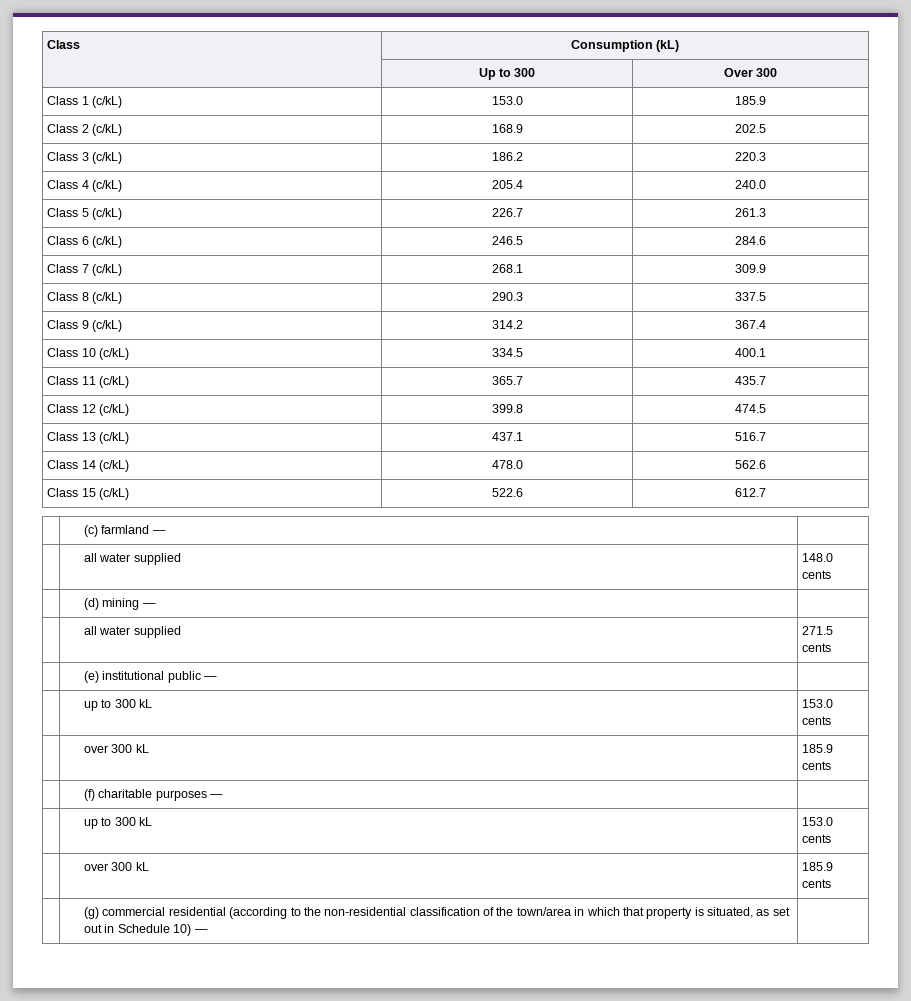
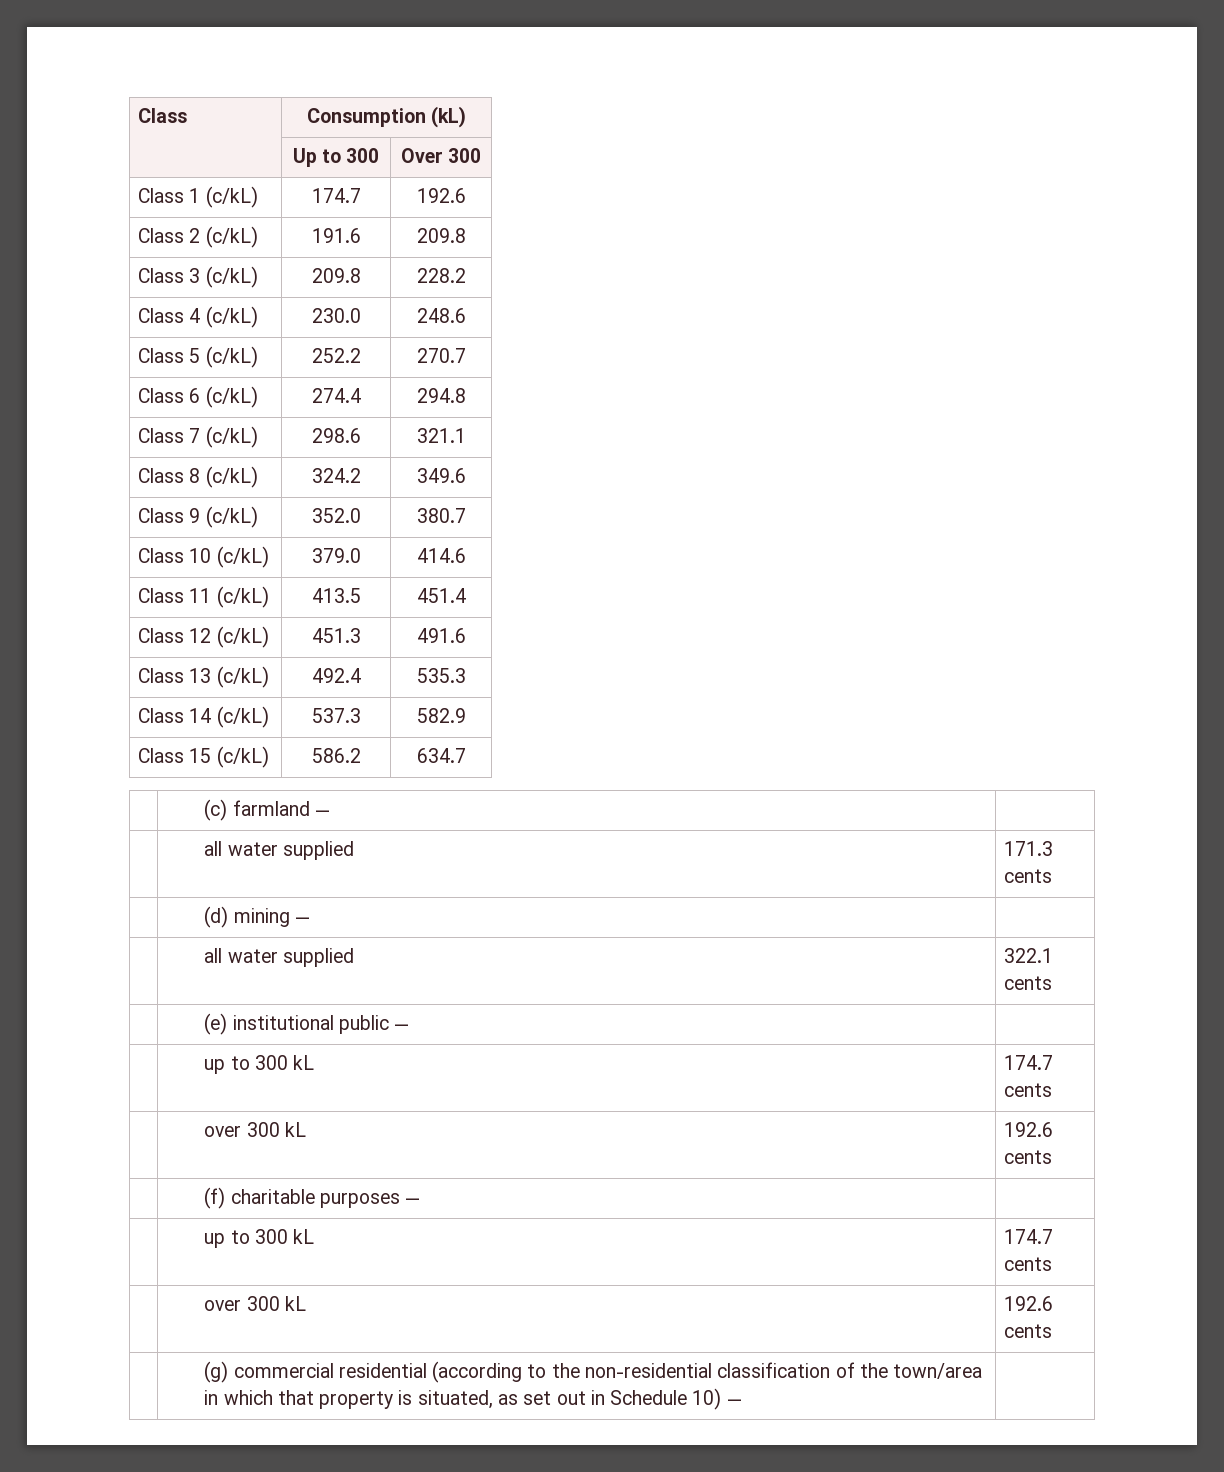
- Class 1 (c/kL) | 153.0 | 185.9
+ Class 1 (c/kL) | 174.7 | 192.6
- Class 2 (c/kL) | 168.9 | 202.5
+ Class 2 (c/kL) | 191.6 | 209.8
- Class 3 (c/kL) | 186.2 | 220.3
+ Class 3 (c/kL) | 209.8 | 228.2
- Class 4 (c/kL) | 205.4 | 240.0
+ Class 4 (c/kL) | 230.0 | 248.6
- Class 5 (c/kL) | 226.7 | 261.3
+ Class 5 (c/kL) | 252.2 | 270.7
- Class 6 (c/kL) | 246.5 | 284.6
+ Class 6 (c/kL) | 274.4 | 294.8
- Class 7 (c/kL) | 268.1 | 309.9
+ Class 7 (c/kL) | 298.6 | 321.1
- Class 8 (c/kL) | 290.3 | 337.5
+ Class 8 (c/kL) | 324.2 | 349.6
- Class 9 (c/kL) | 314.2 | 367.4
+ Class 9 (c/kL) | 352.0 | 380.7
- Class 10 (c/kL) | 334.5 | 400.1
+ Class 10 (c/kL) | 379.0 | 414.6
- Class 11 (c/kL) | 365.7 | 435.7
+ Class 11 (c/kL) | 413.5 | 451.4
- Class 12 (c/kL) | 399.8 | 474.5
+ Class 12 (c/kL) | 451.3 | 491.6
- Class 13 (c/kL) | 437.1 | 516.7
+ Class 13 (c/kL) | 492.4 | 535.3
- Class 14 (c/kL) | 478.0 | 562.6
+ Class 14 (c/kL) | 537.3 | 582.9
- Class 15 (c/kL) | 522.6 | 612.7
+ Class 15 (c/kL) | 586.2 | 634.7
- | all water supplied | 148.0 cents
+ | all water supplied | 171.3 cents
- | all water supplied | 271.5 cents
+ | all water supplied | 322.1 cents
  | (e) institutional public — |
- | up to 300 kL | 153.0 cents
- | over 300 kL | 185.9 cents
+ | up to 300 kL | 174.7 cents
+ | over 300 kL | 192.6 cents
  | (f) charitable purposes — |
- | up to 300 kL | 153.0 cents
- | over 300 kL | 185.9 cents
+ | up to 300 kL | 174.7 cents
+ | over 300 kL | 192.6 cents

